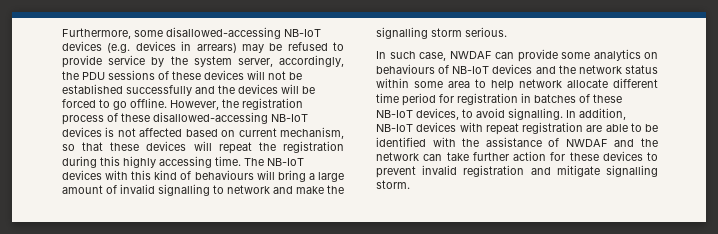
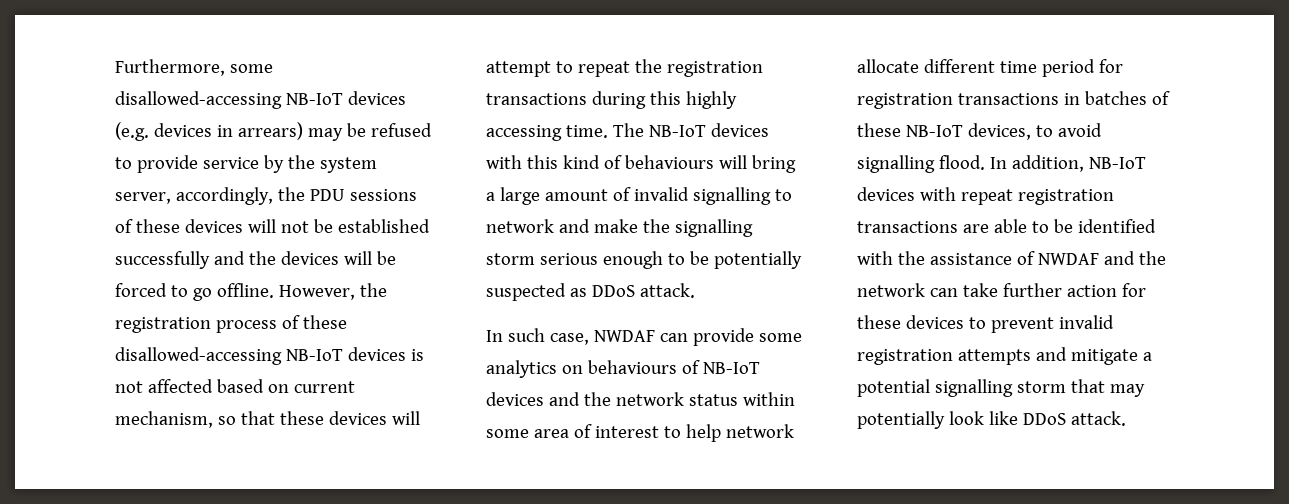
- However, the registration process of these disallowed-accessing NB-IoT devices is not affected based on current mechanism, so that these devices will repeat the registration during this highly accessing time.
+ However, the registration process of these disallowed-accessing NB-IoT devices is not affected based on current mechanism, so that these devices will attempt to repeat the registration transactions during this highly accessing time.
- The NB-IoT devices with this kind of behaviours will bring a large amount of invalid signalling to network and make the signalling storm serious.
+ The NB-IoT devices with this kind of behaviours will bring a large amount of invalid signalling to network and make the signalling storm serious enough to be potentially suspected as DDoS attack.
- In such case, NWDAF can provide some analytics on behaviours of NB-IoT devices and the network status within some area to help network allocate different time period for registration in batches of these NB-IoT devices, to avoid signalling.
+ In such case, NWDAF can provide some analytics on behaviours of NB-IoT devices and the network status within some area of interest to help network allocate different time period for registration transactions in batches of these NB-IoT devices, to avoid signalling flood.
- In addition, NB-IoT devices with repeat registration are able to be identified with the assistance of NWDAF and the network can take further action for these devices to prevent invalid registration and mitigate signalling storm.
+ In addition, NB-IoT devices with repeat registration transactions are able to be identified with the assistance of NWDAF and the network can take further action for these devices to prevent invalid registration attempts and mitigate a potential signalling storm that may potentially look like DDoS attack.

